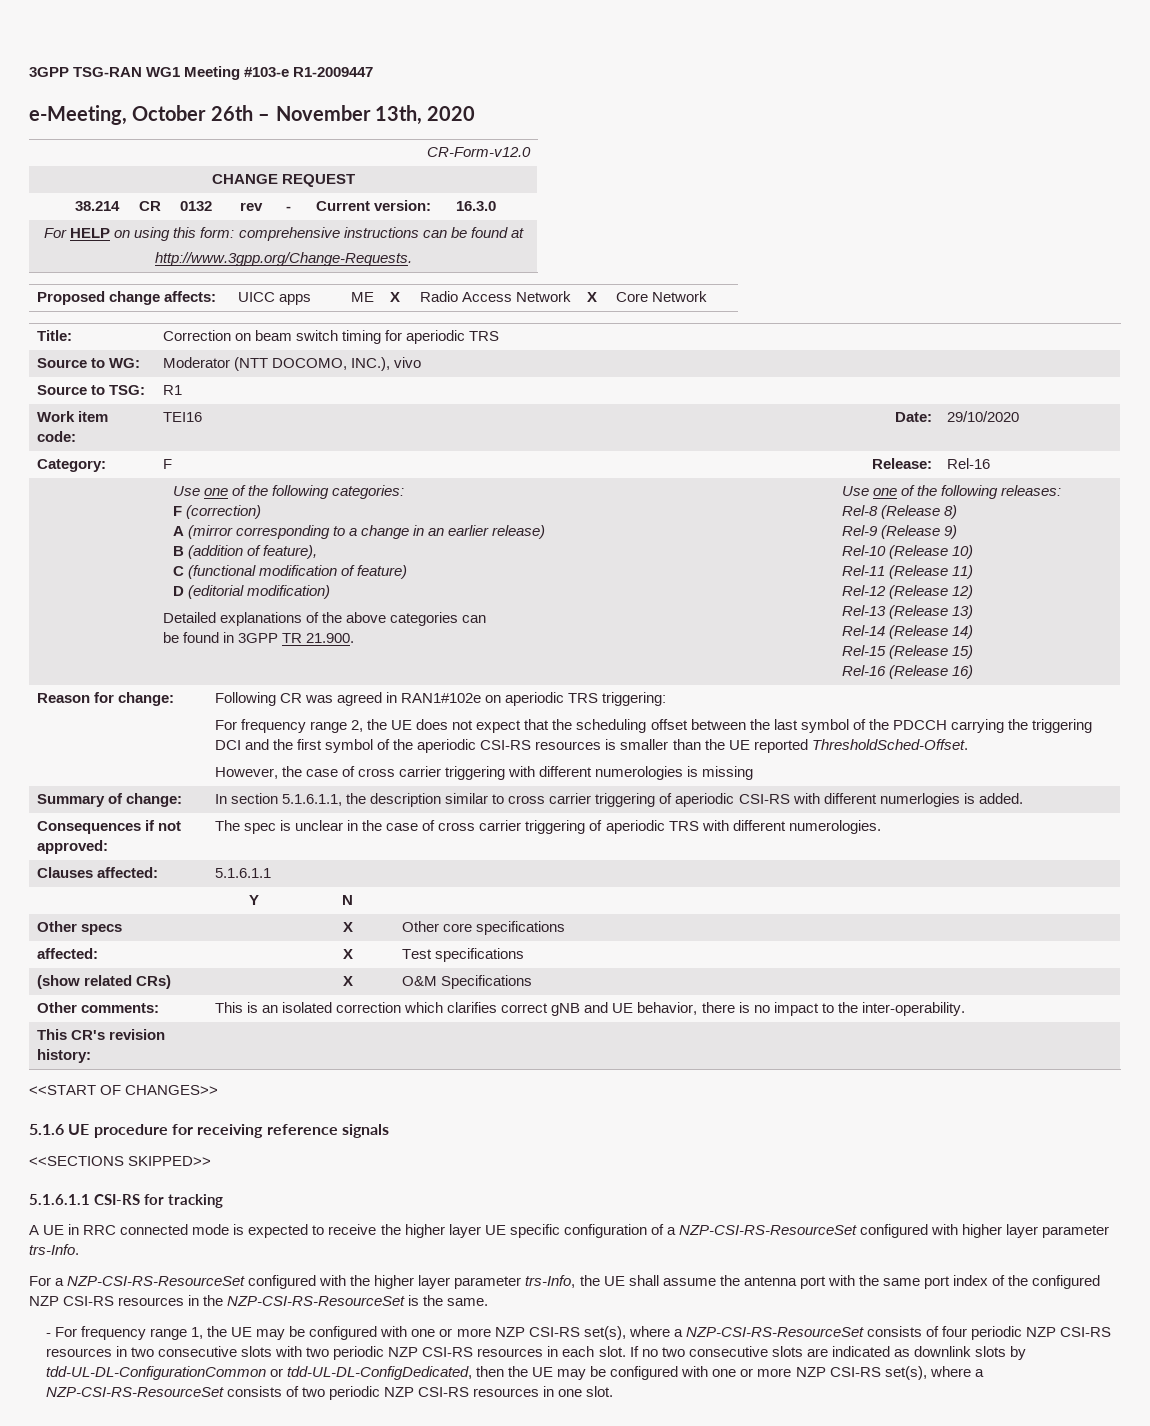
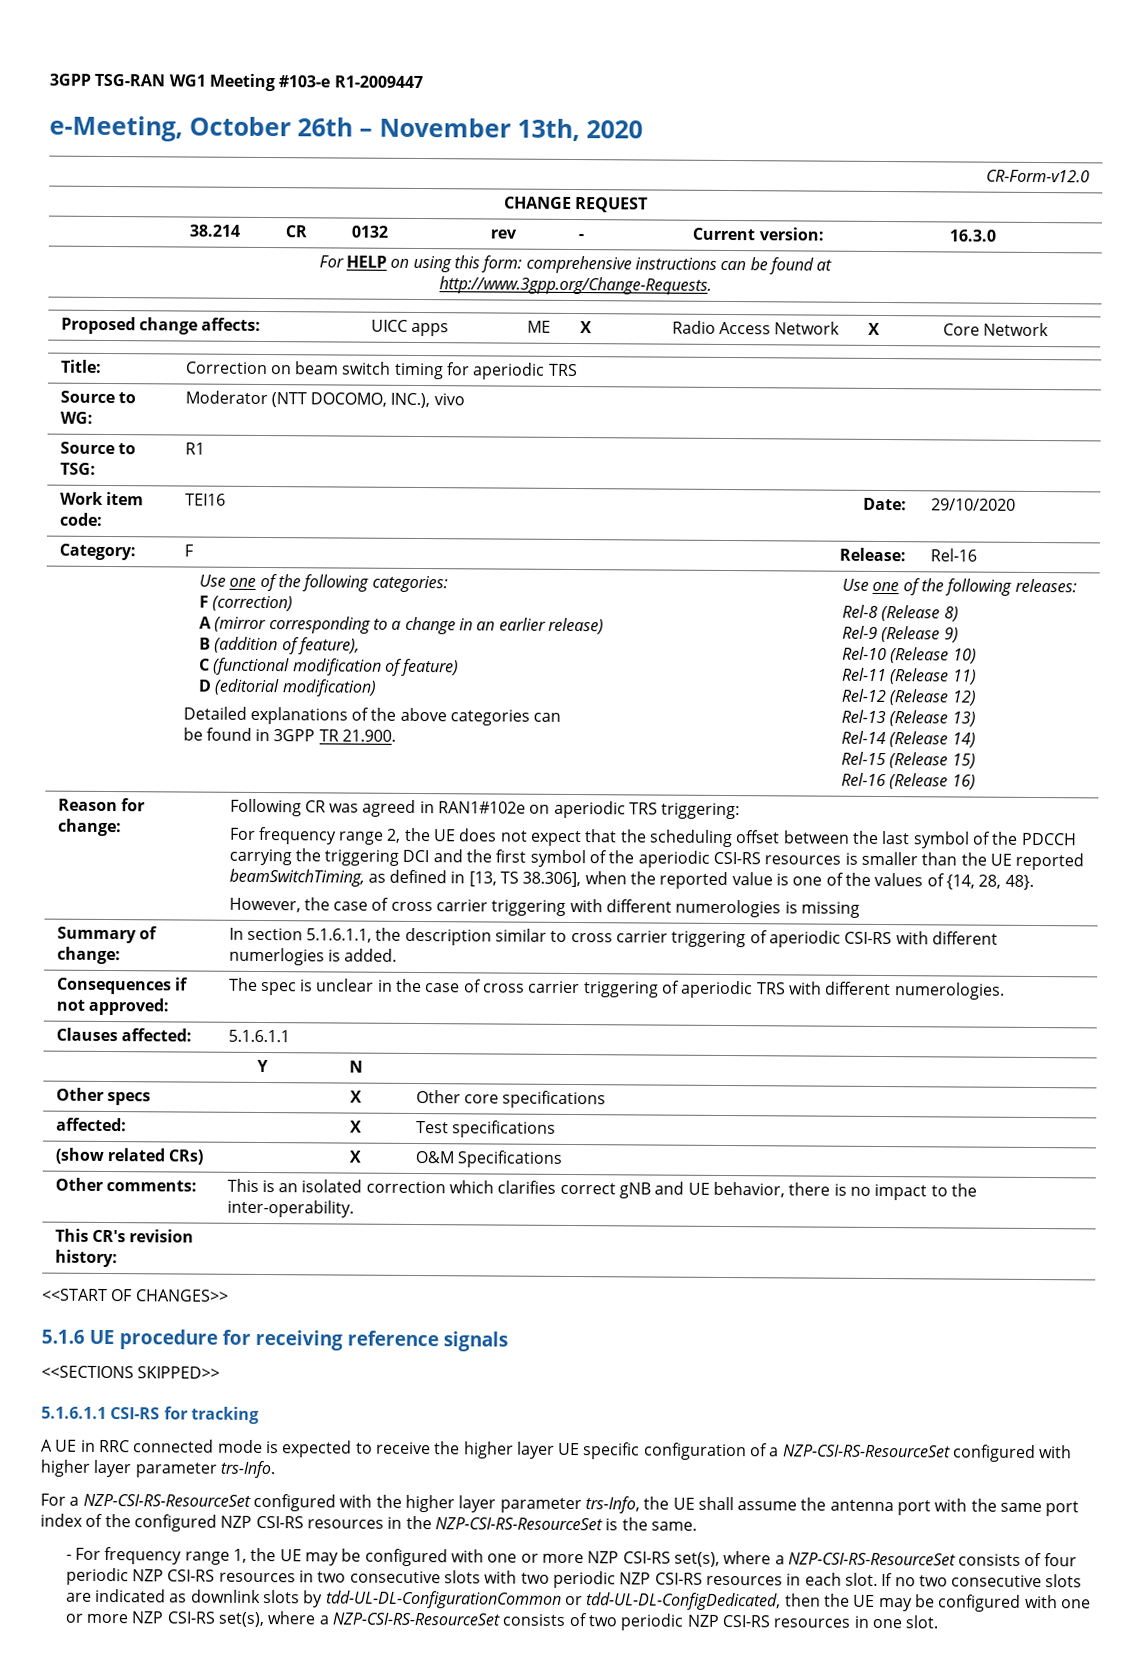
- For frequency range 2, the UE does not expect that the scheduling offset between the last symbol of the PDCCH carrying the triggering DCI and the first symbol of the aperiodic CSI-RS resources is smaller than the UE reported ThresholdSched-Offset.
+ For frequency range 2, the UE does not expect that the scheduling offset between the last symbol of the PDCCH carrying the triggering DCI and the first symbol of the aperiodic CSI-RS resources is smaller than the UE reported beamSwitchTiming, as defined in [13, TS 38.306], when the reported value is one of the values of {14, 28, 48}.

